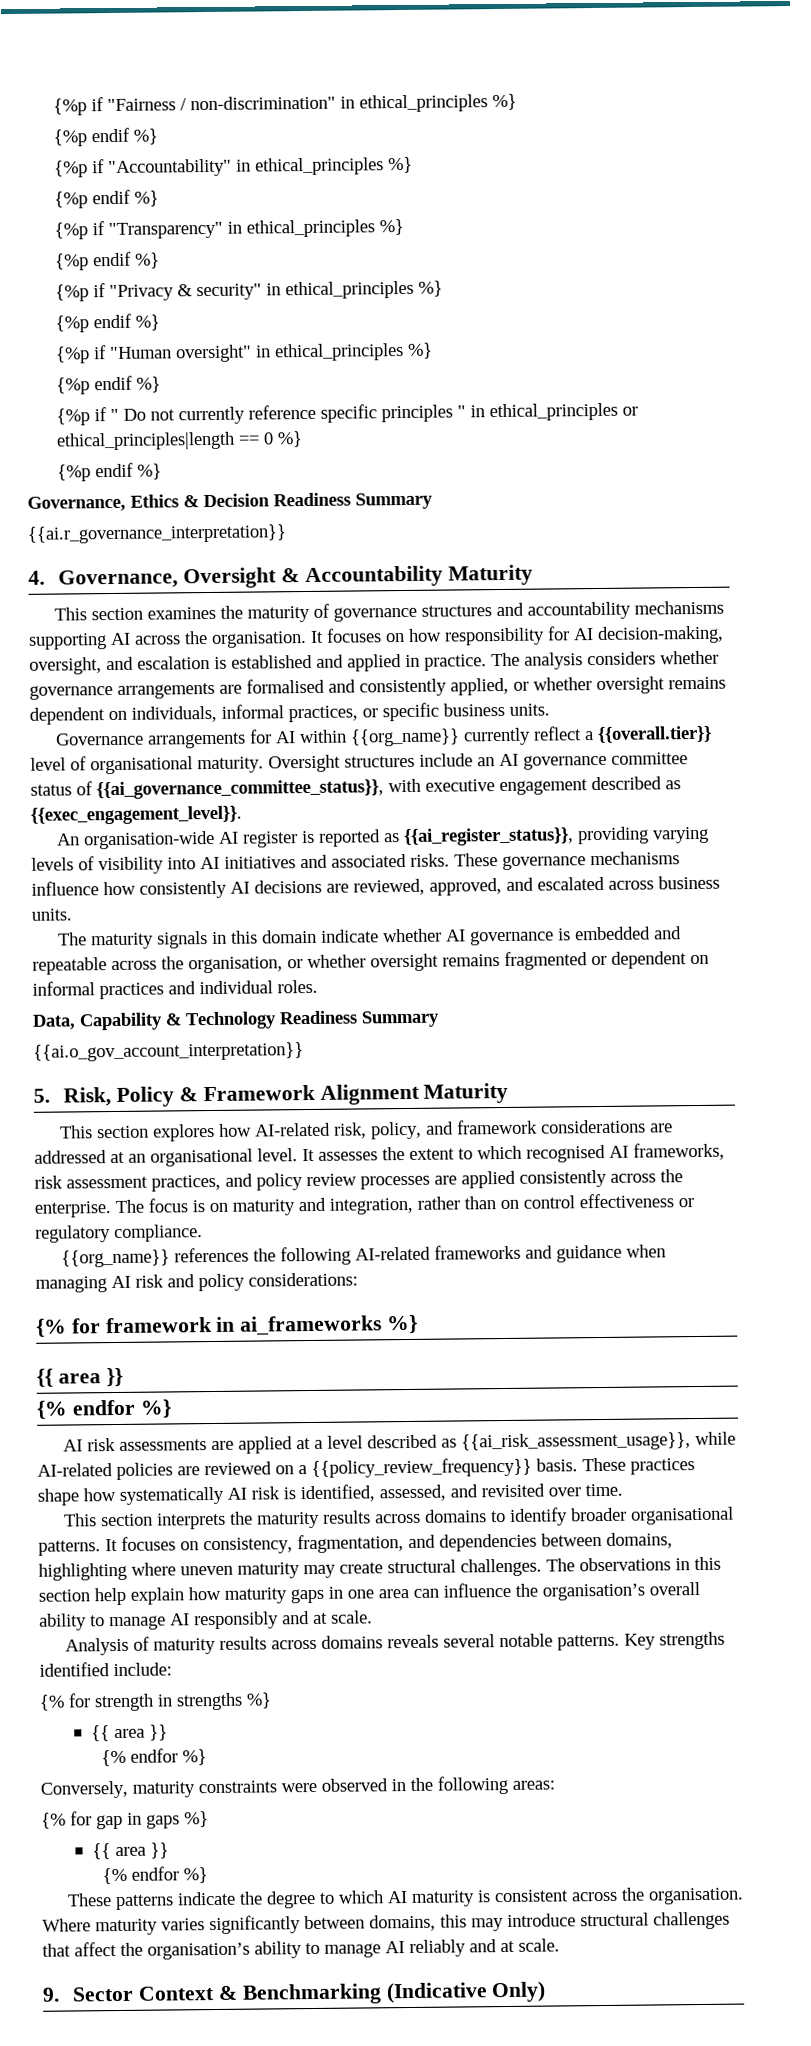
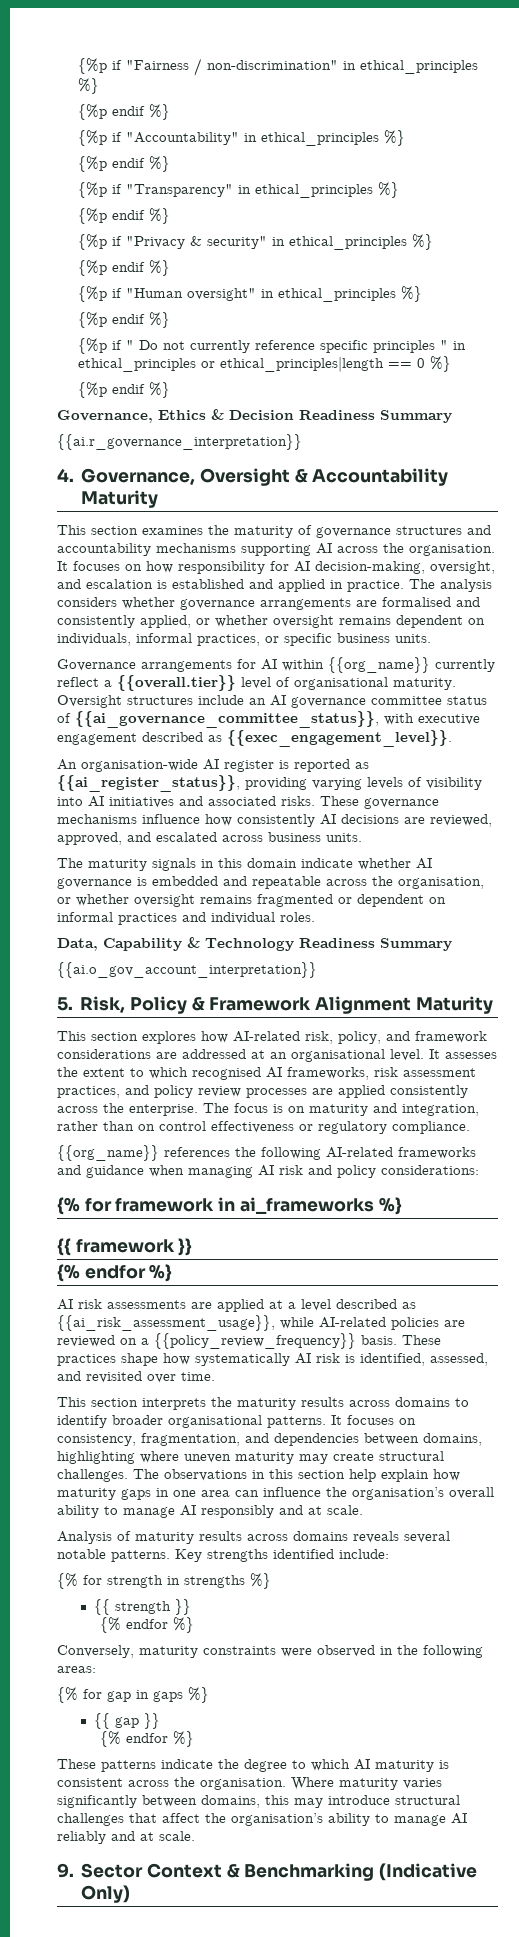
  {% for framework in ai_frameworks %}
- {{ area }}
+ {{ framework }}
  {% for strength in strengths %}
- {{ area }}
+ {{ strength }}
  {% for gap in gaps %}
- {{ area }}
+ {{ gap }}

